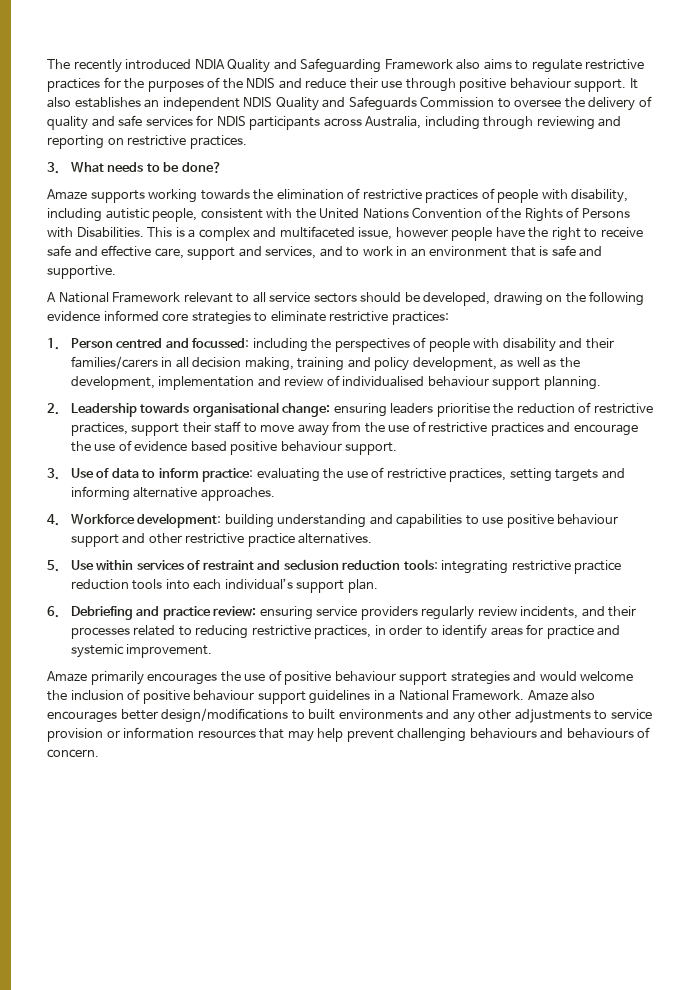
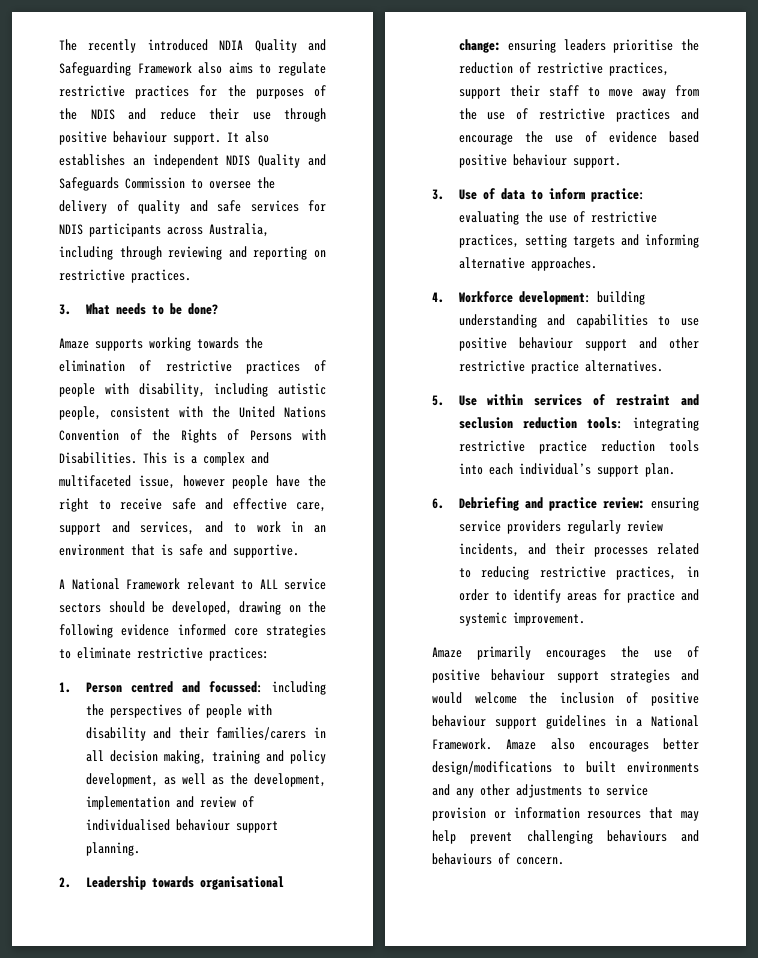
- A National Framework relevant to all service sectors should be developed, drawing on the following evidence informed core strategies to eliminate restrictive practices:
+ A National Framework relevant to ALL service sectors should be developed, drawing on the following evidence informed core strategies to eliminate restrictive practices:

